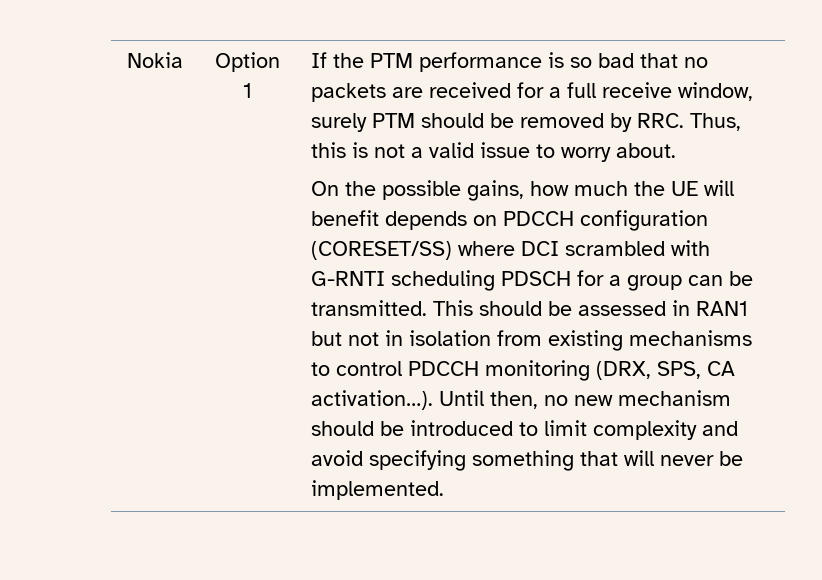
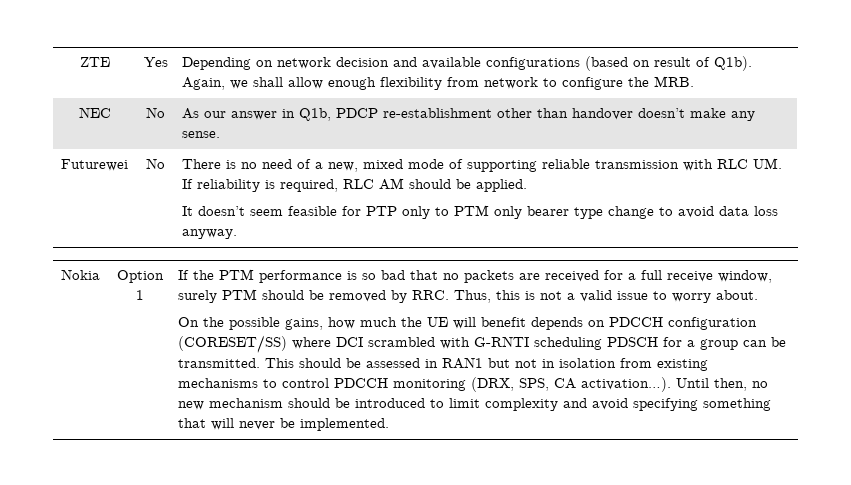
+ ZTE | Yes | Depending on network decision and available configurations (based on result of Q1b). Again, we shall allow enough flexibility from network to configure the MRB.
+ NEC | No | As our answer in Q1b, PDCP re-establishment other than handover doesn’t make any sense.
+ Futurewei | No | There is no need of a new, mixed mode of supporting reliable transmission with RLC UM. If reliability is required, RLC AM should be applied.
+ It doesn’t seem feasible for PTP only to PTM only bearer type change to avoid data loss anyway.

